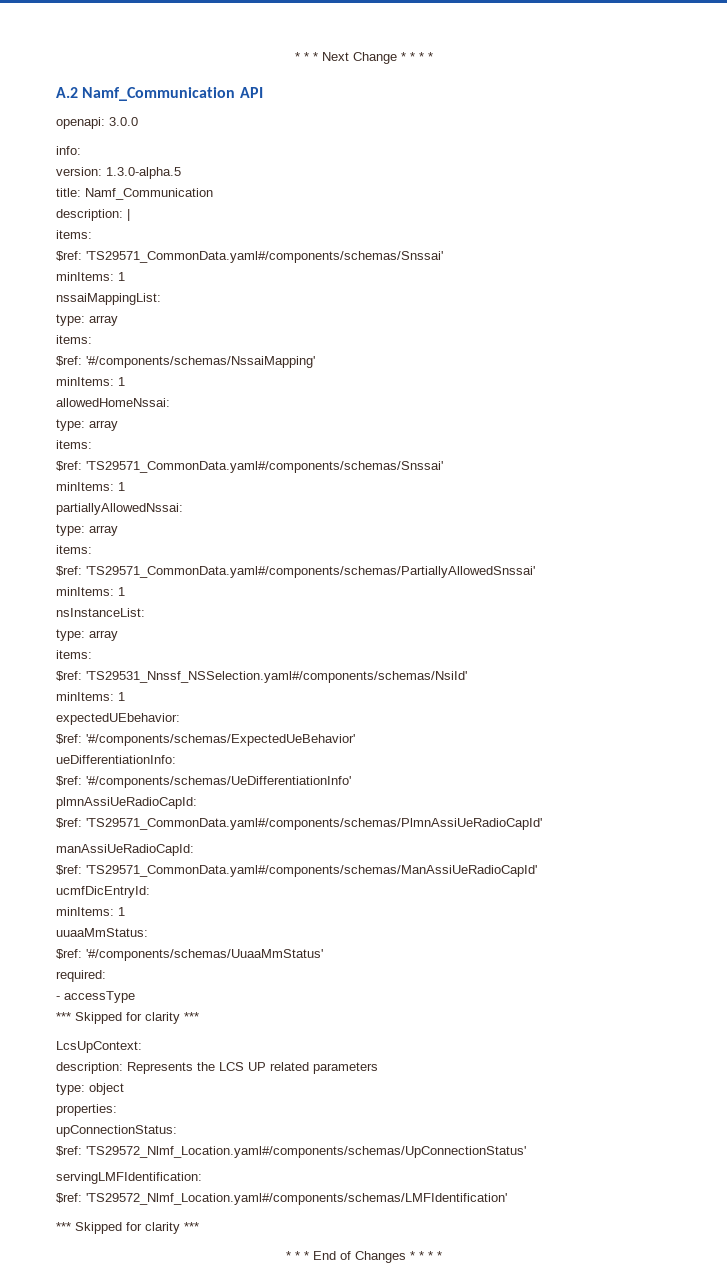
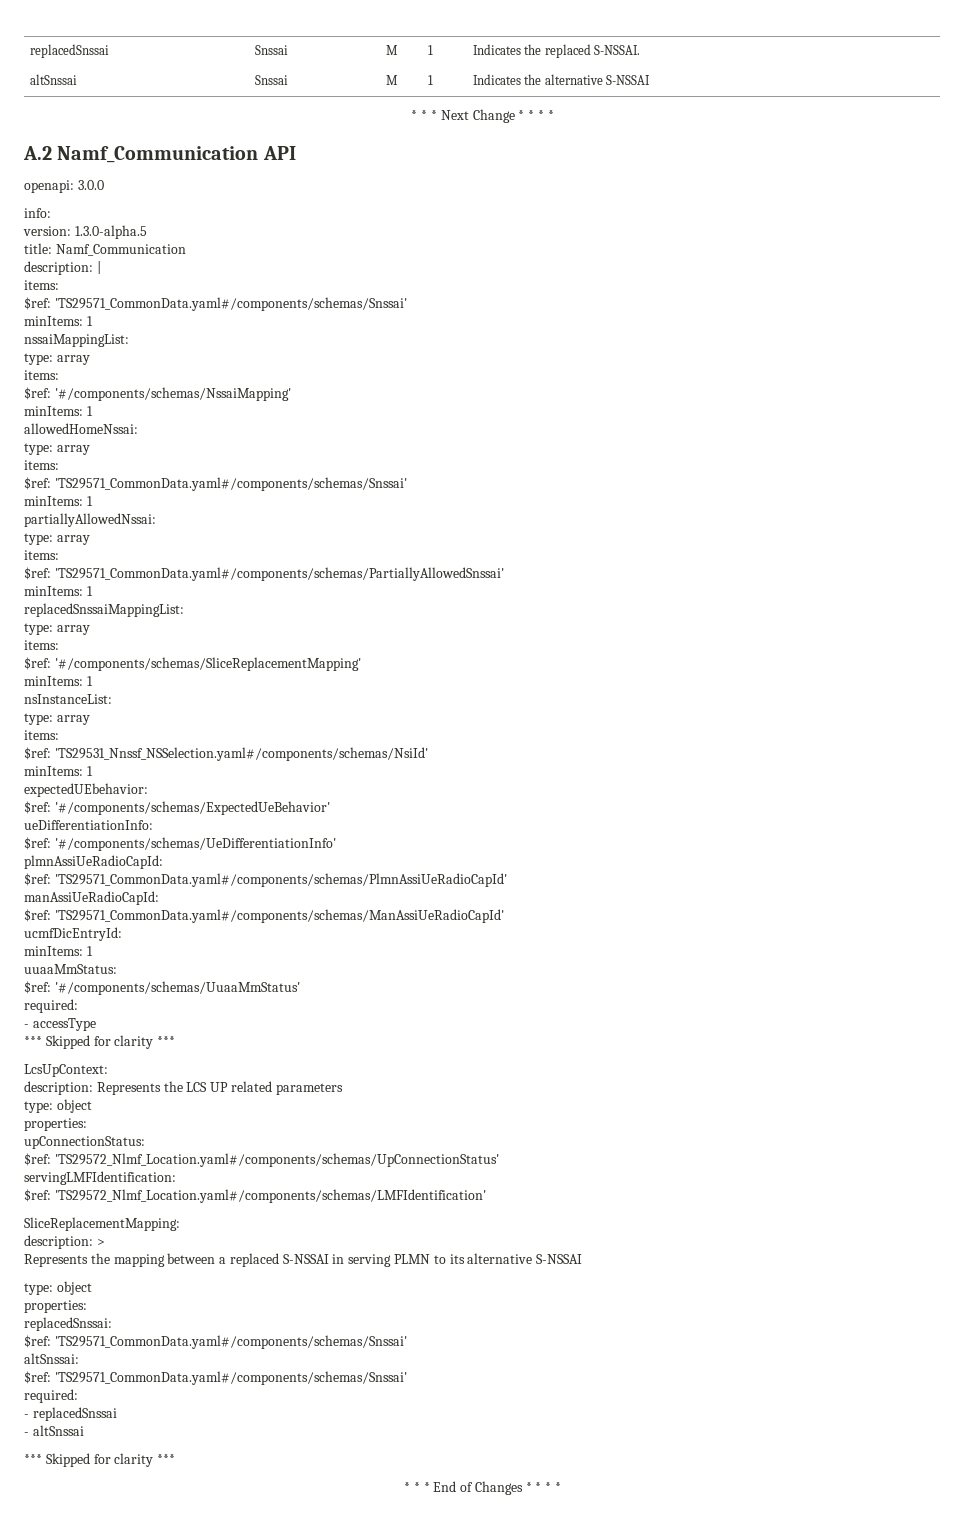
+ replacedSnssai | Snssai | M | 1 | Indicates the replaced S-NSSAI.
+ altSnssai | Snssai | M | 1 | Indicates the alternative S-NSSAI
+ replacedSnssaiMappingList:
+ type: array
+ items:
+ $ref: '#/components/schemas/SliceReplacementMapping'
+ minItems: 1
+ SliceReplacementMapping:
+ description: >
+ Represents the mapping between a replaced S-NSSAI in serving PLMN to its alternative S-NSSAI
+ type: object
+ properties:
+ replacedSnssai:
+ $ref: 'TS29571_CommonData.yaml#/components/schemas/Snssai'
+ altSnssai:
+ $ref: 'TS29571_CommonData.yaml#/components/schemas/Snssai'
+ required:
+ - replacedSnssai
+ - altSnssai

